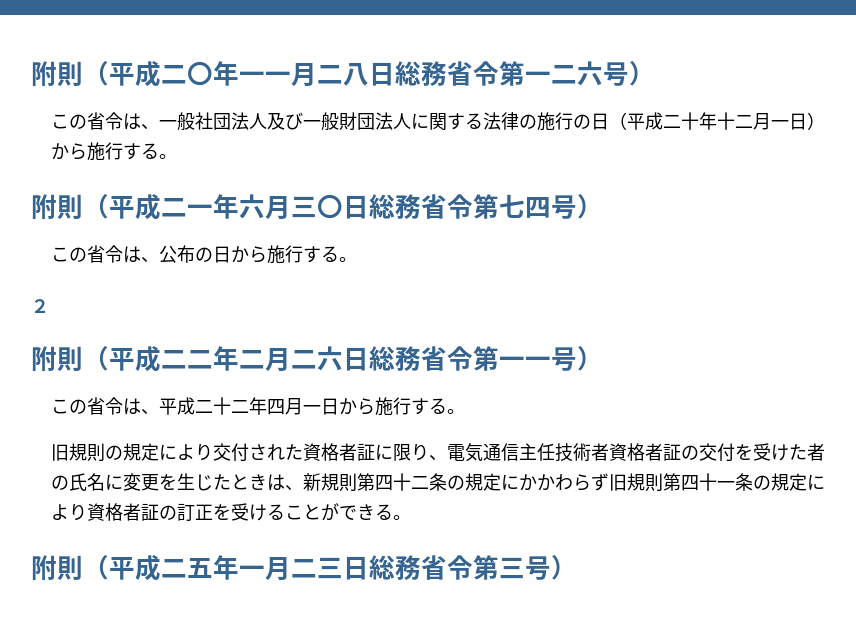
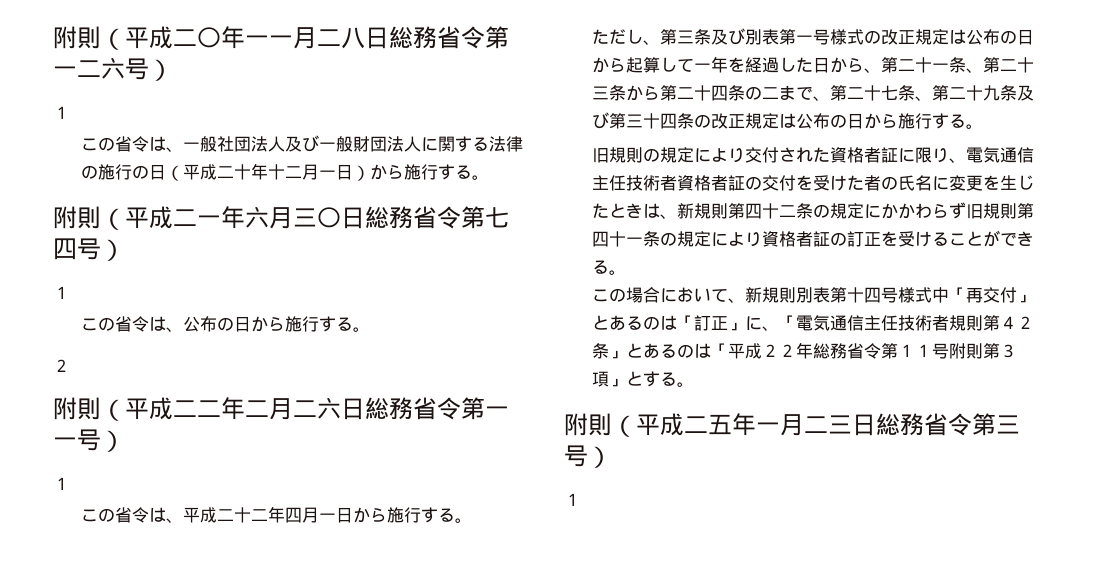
  附則（平成二〇年一一月二八日総務省令第一二六号）
+ １
  附則（平成二一年六月三〇日総務省令第七四号）
+ １
  附則（平成二二年二月二六日総務省令第一一号）
+ １
+ ただし、第三条及び別表第一号様式の改正規定は公布の日から起算して一年を経過した日から、第二十一条、第二十三条から第二十四条の二まで、第二十七条、第二十九条及び第三十四条の改正規定は公布の日から施行する。
+ この場合において、新規則別表第十四号様式中「再交付」とあるのは「訂正」に、「電気通信主任技術者規則第４２条」とあるのは「平成２２年総務省令第１１号附則第３項」とする。
  附則（平成二五年一月二三日総務省令第三号）
+ １

